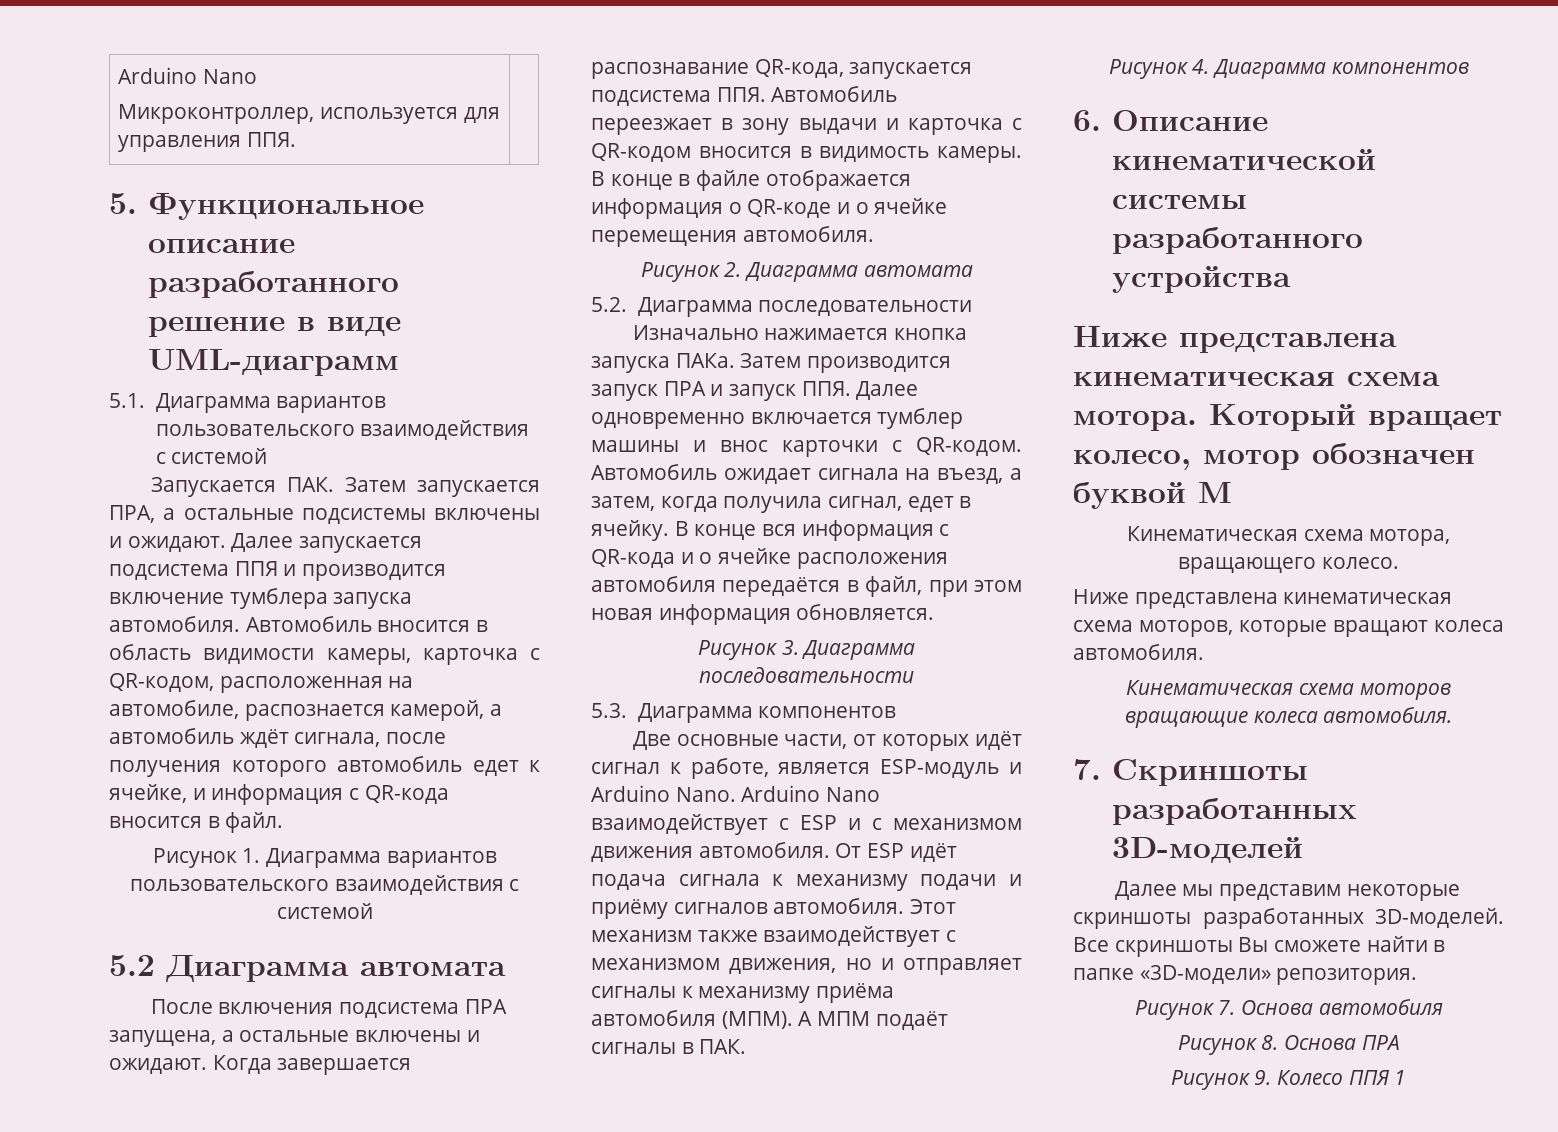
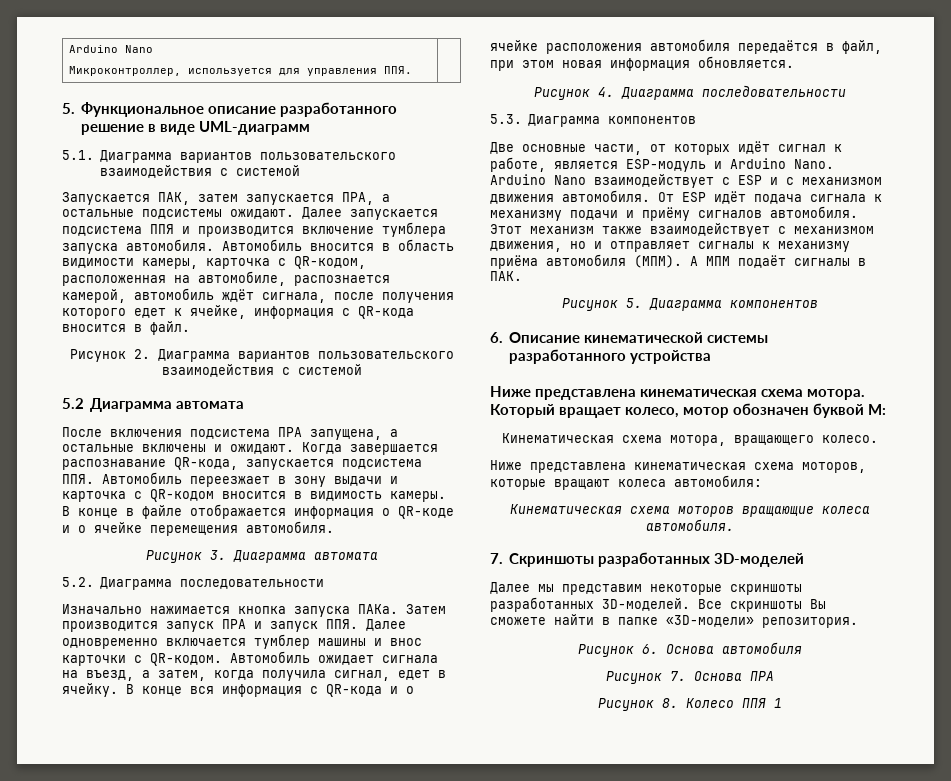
- Запускается ПАК. Затем запускается ПРА, а остальные подсистемы включены и ожидают.
+ Запускается ПАК, затем запускается ПРА, а остальные подсистемы ожидают.
- Автомобиль вносится в область видимости камеры, карточка с QR-кодом, расположенная на автомобиле, распознается камерой, а автомобиль ждёт сигнала, после получения которого автомобиль едет к ячейке, и информация с QR-кода вносится в файл.
+ Автомобиль вносится в область видимости камеры, карточка с QR-кодом, расположенная на автомобиле, распознается камерой, автомобиль ждёт сигнала, после получения которого едет к ячейке, информация с QR-кода вносится в файл.
- Рисунок 1. Диаграмма вариантов пользовательского взаимодействия с системой
+ Рисунок 2. Диаграмма вариантов пользовательского взаимодействия с системой
- Рисунок 2. Диаграмма автомата
+ Рисунок 3. Диаграмма автомата
- Рисунок 3. Диаграмма последовательности
+ Рисунок 4. Диаграмма последовательности
- Рисунок 4. Диаграмма компонентов
+ Рисунок 5. Диаграмма компонентов
- Который вращает колесо, мотор обозначен буквой M
+ Который вращает колесо, мотор обозначен буквой M:
- Ниже представлена кинематическая схема моторов, которые вращают колеса автомобиля.
+ Ниже представлена кинематическая схема моторов, которые вращают колеса автомобиля:
- Рисунок 7. Основа автомобиля
+ Рисунок 6. Основа автомобиля
- Рисунок 8. Основа ПРА
+ Рисунок 7. Основа ПРА
- Рисунок 9. Колесо ППЯ 1
+ Рисунок 8. Колесо ППЯ 1

